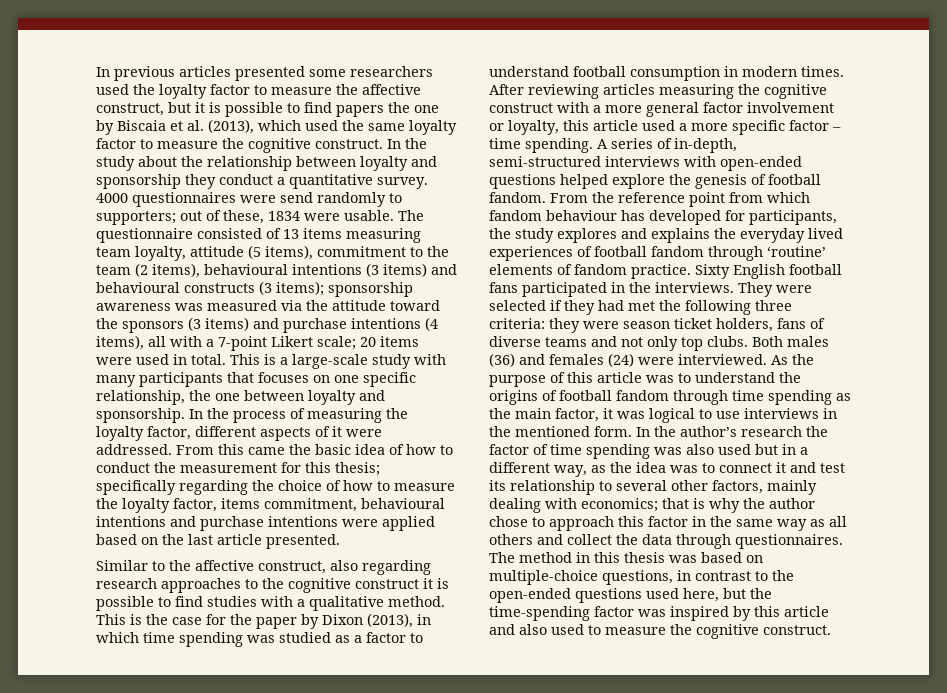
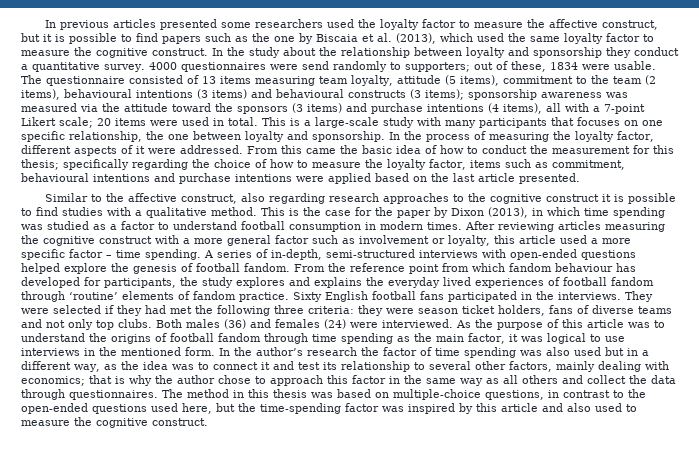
- In previous articles presented some researchers used the loyalty factor to measure the affective construct, but it is possible to find papers the one by Biscaia et al. (2013), which used the same loyalty factor to measure the cognitive construct.
+ In previous articles presented some researchers used the loyalty factor to measure the affective construct, but it is possible to find papers such as the one by Biscaia et al. (2013), which used the same loyalty factor to measure the cognitive construct.
- From this came the basic idea of how to conduct the measurement for this thesis; specifically regarding the choice of how to measure the loyalty factor, items commitment, behavioural intentions and purchase intentions were applied based on the last article presented.
+ From this came the basic idea of how to conduct the measurement for this thesis; specifically regarding the choice of how to measure the loyalty factor, items such as commitment, behavioural intentions and purchase intentions were applied based on the last article presented.
- After reviewing articles measuring the cognitive construct with a more general factor involvement or loyalty, this article used a more specific factor – time spending.
+ After reviewing articles measuring the cognitive construct with a more general factor such as involvement or loyalty, this article used a more specific factor – time spending.

